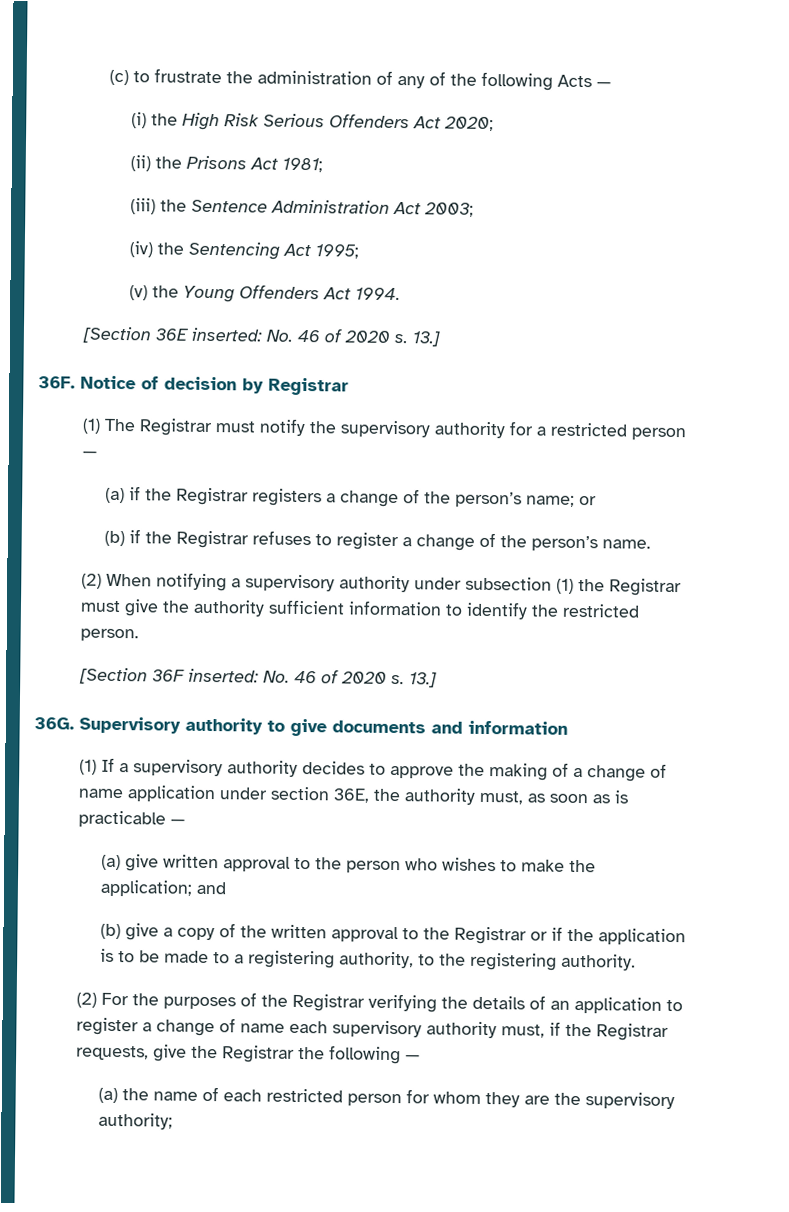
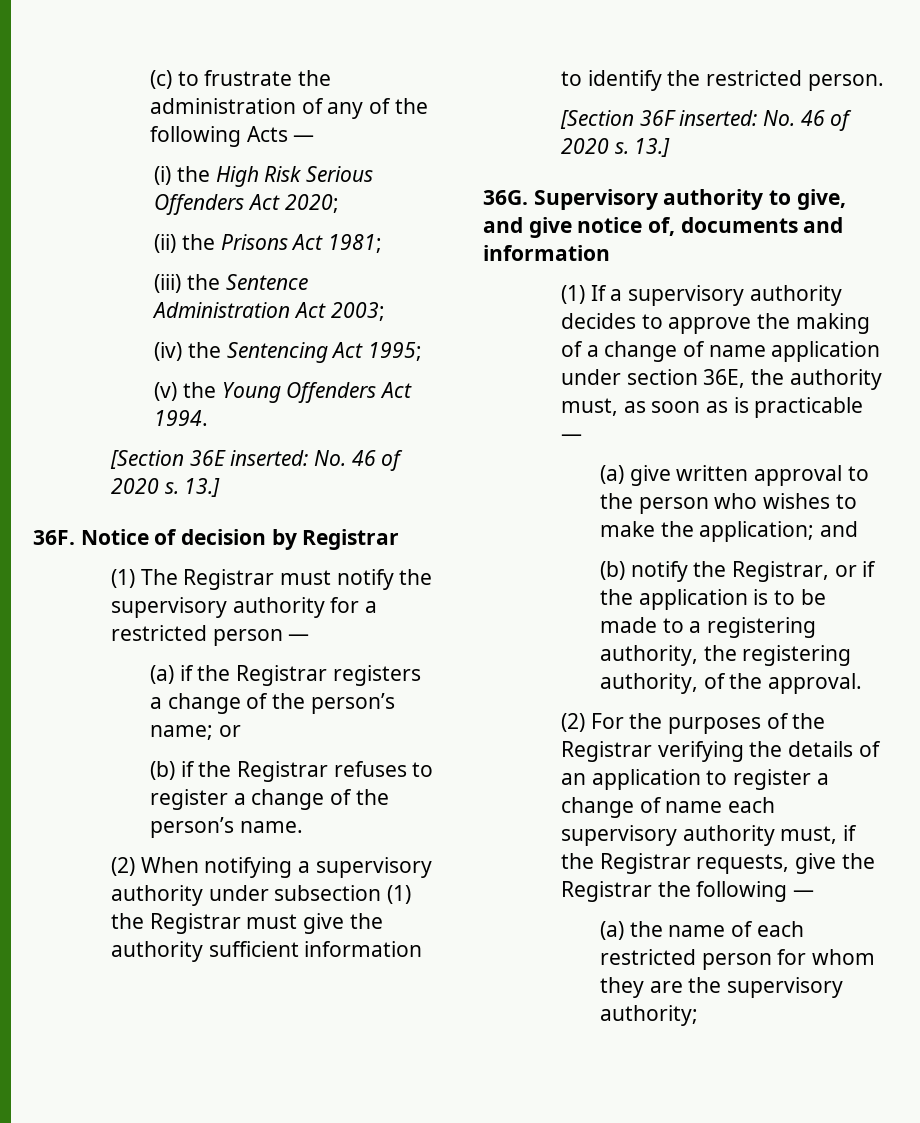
- Supervisory authority to give documents and information
+ Supervisory authority to give, and give notice of, documents and information
- (b) give a copy of the written approval to the Registrar or if the application is to be made to a registering authority, to the registering authority.
+ (b) notify the Registrar, or if the application is to be made to a registering authority, the registering authority, of the approval.

